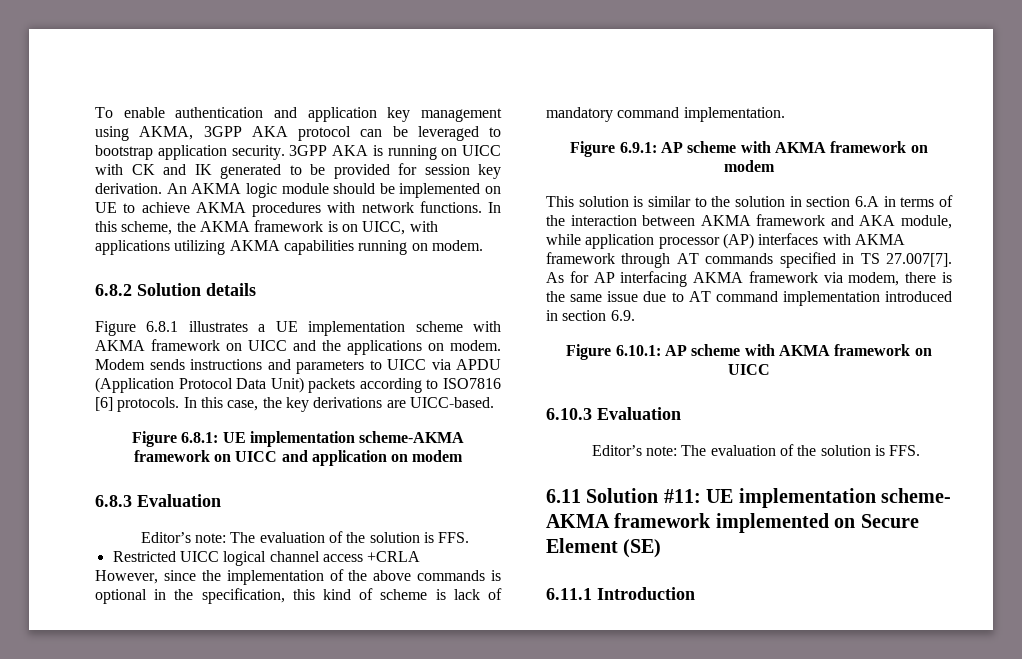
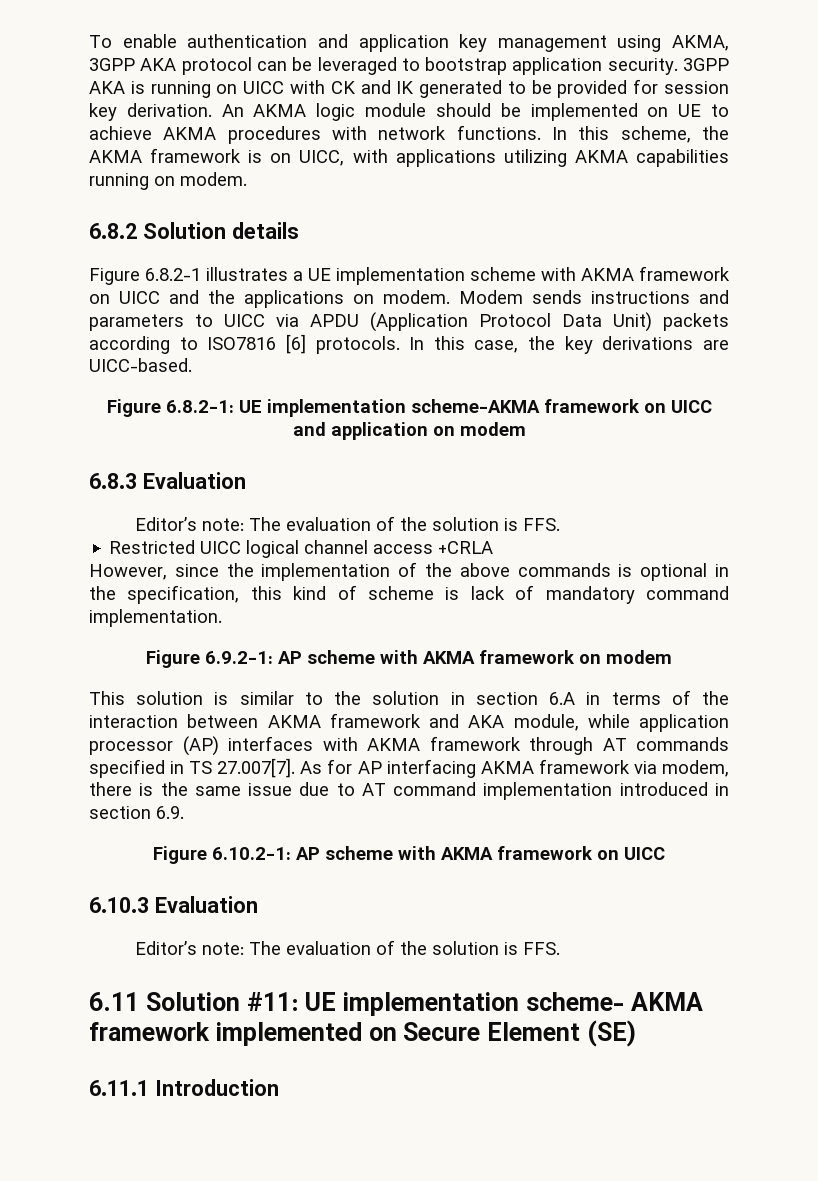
- Figure 6.8.1 illustrates a UE implementation scheme with AKMA framework on UICC and the applications on modem.
+ Figure 6.8.2-1 illustrates a UE implementation scheme with AKMA framework on UICC and the applications on modem.
- Figure 6.8.1: UE implementation scheme-AKMA framework on UICC and application on modem
+ Figure 6.8.2-1: UE implementation scheme-AKMA framework on UICC and application on modem
- Figure 6.9.1: AP scheme with AKMA framework on modem
+ Figure 6.9.2-1: AP scheme with AKMA framework on modem
- Figure 6.10.1: AP scheme with AKMA framework on UICC
+ Figure 6.10.2-1: AP scheme with AKMA framework on UICC

